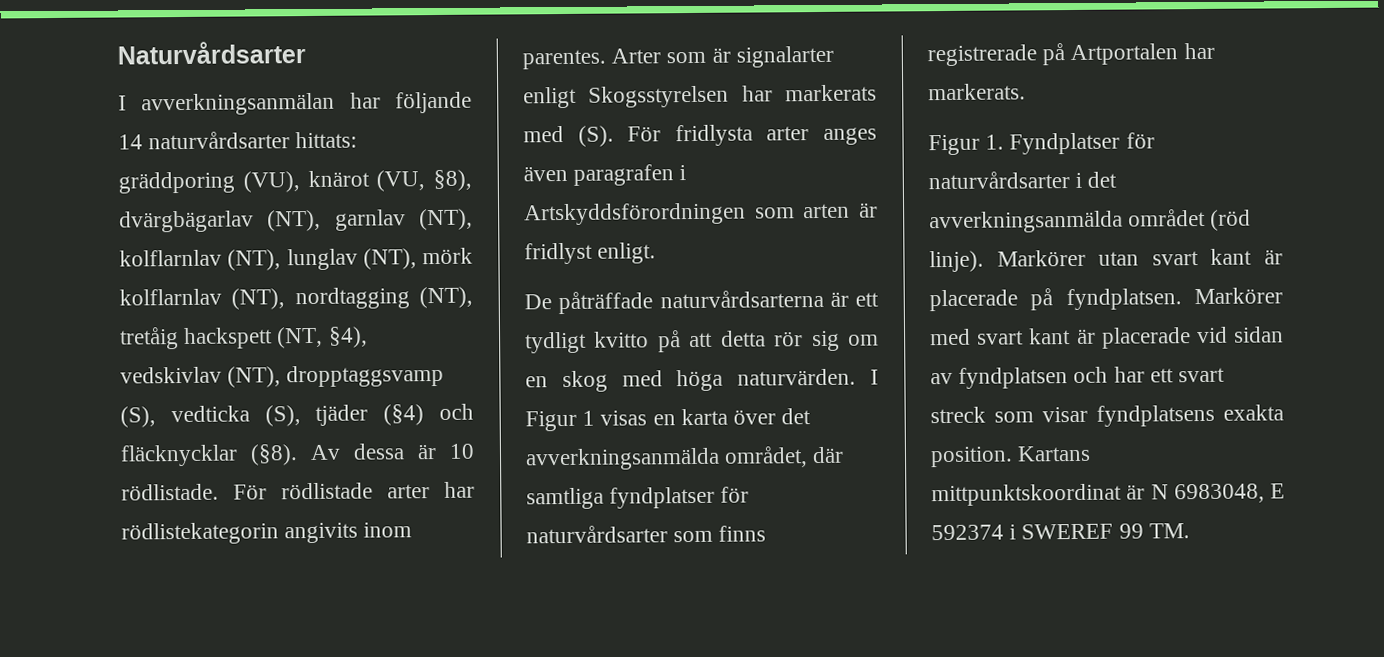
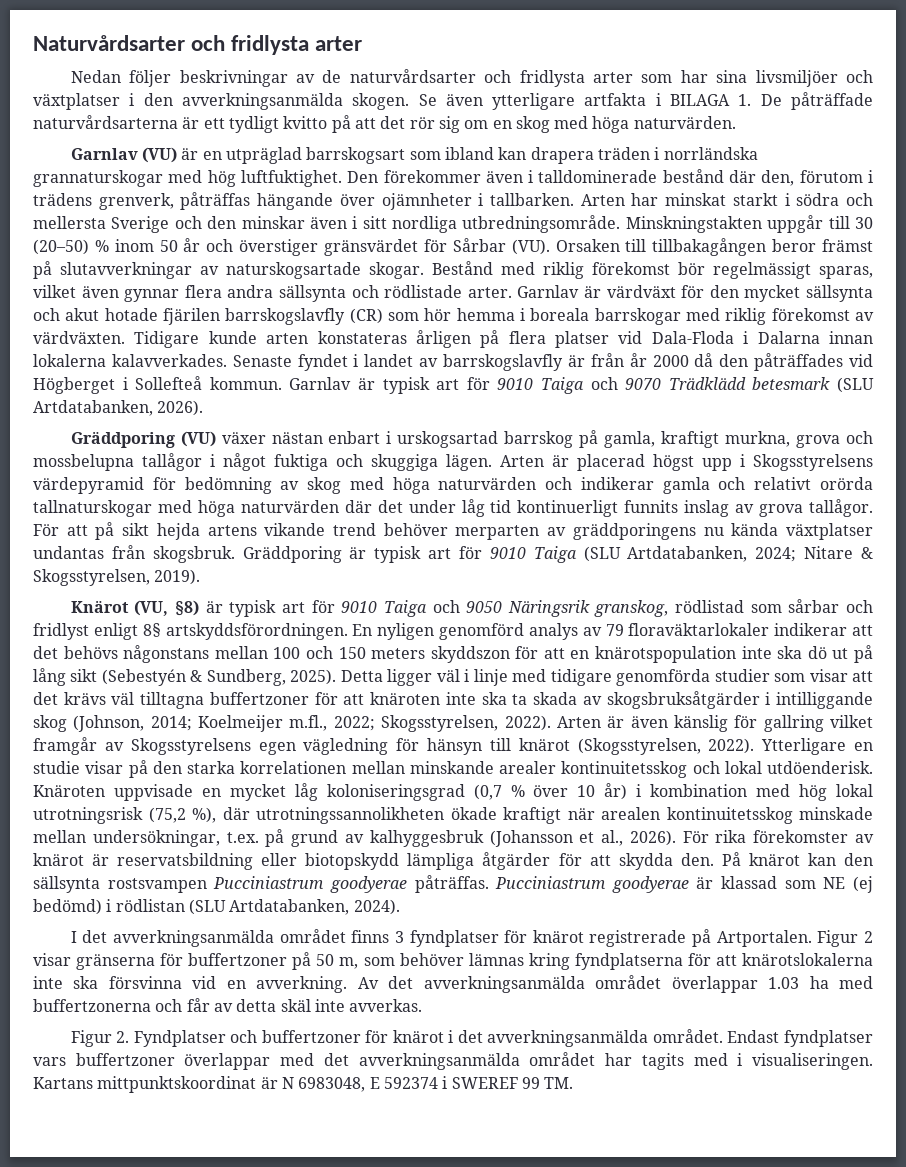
- Naturvårdsarter
- I avverkningsanmälan har följande 14 naturvårdsarter hittats: gräddporing (VU), knärot (VU, §8), dvärgbägarlav (NT), garnlav (NT), kolflarnlav (NT), lunglav (NT), mörk kolflarnlav (NT), nordtagging (NT), tretåig hackspett (NT, §4), vedskivlav (NT), dropptaggsvamp (S), vedticka (S), tjäder (§4) och fläcknycklar (§8). Av dessa är 10 rödlistade. För rödlistade arter har rödlistekategorin angivits inom parentes. Arter som är signalarter enligt Skogsstyrelsen har markerats med (S). För fridlysta arter anges även paragrafen i Artskyddsförordningen som arten är fridlyst enligt.
- De påträffade naturvårdsarterna är ett tydligt kvitto på att detta rör sig om en skog med höga naturvärden. I Figur 1 visas en karta över det avverkningsanmälda området, där samtliga fyndplatser för naturvårdsarter som finns registrerade på Artportalen har markerats.
- Figur 1. Fyndplatser för naturvårdsarter i det avverkningsanmälda området (röd linje). Markörer utan svart kant är placerade på fyndplatsen. Markörer med svart kant är placerade vid sidan av fyndplatsen och har ett svart streck som visar fyndplatsens exakta position.
+ Naturvårdsarter och fridlysta arter
+ Nedan följer beskrivningar av de naturvårdsarter och fridlysta arter som har sina livsmiljöer och växtplatser i den avverkningsanmälda skogen. Se även ytterligare artfakta i BILAGA 1. De påträffade naturvårdsarterna är ett tydligt kvitto på att det rör sig om en skog med höga naturvärden.
+ Garnlav (VU) är en utpräglad barrskogsart som ibland kan drapera träden i norrländska grannaturskogar med hög luftfuktighet. Den förekommer även i talldominerade bestånd där den, förutom i trädens grenverk, påträffas hängande över ojämnheter i tallbarken. Arten har minskat starkt i södra och mellersta Sverige och den minskar även i sitt nordliga utbredningsområde. Minskningstakten uppgår till 30 (20–50) % inom 50 år och överstiger gränsvärdet för Sårbar (VU). Orsaken till tillbakagången beror främst på slutavverkningar av naturskogsartade skogar. Bestånd med riklig förekomst bör regelmässigt sparas, vilket även gynnar flera andra sällsynta och rödlistade arter. Garnlav är värdväxt för den mycket sällsynta och akut hotade fjärilen barrskogslavfly (CR) som hör hemma i boreala barrskogar med riklig förekomst av värdväxten. Tidigare kunde arten konstateras årligen på flera platser vid Dala-Floda i Dalarna innan lokalerna kalavverkades. Senaste fyndet i landet av barrskogslavfly är från år 2000 då den påträffades vid Högberget i Sollefteå kommun. Garnlav är typisk art för 9010 Taiga och 9070 Trädklädd betesmark (SLU Artdatabanken, 2026).
+ Gräddporing (VU) växer nästan enbart i urskogsartad barrskog på gamla, kraftigt murkna, grova och mossbelupna tallågor i något fuktiga och skuggiga lägen. Arten är placerad högst upp i Skogsstyrelsens värdepyramid för bedömning av skog med höga naturvärden och indikerar gamla och relativt orörda tallnaturskogar med höga naturvärden där det under låg tid kontinuerligt funnits inslag av grova tallågor. För att på sikt hejda artens vikande trend behöver merparten av gräddporingens nu kända växtplatser undantas från skogsbruk. Gräddporing är typisk art för 9010 Taiga (SLU Artdatabanken, 2024; Nitare & Skogsstyrelsen, 2019).
+ Knärot (VU, §8) är typisk art för 9010 Taiga och 9050 Näringsrik granskog, rödlistad som sårbar och fridlyst enligt 8§ artskyddsförordningen. En nyligen genomförd analys av 79 floraväktarlokaler indikerar att det behövs någonstans mellan 100 och 150 meters skyddszon för att en knärotspopulation inte ska dö ut på lång sikt (Sebestyén & Sundberg, 2025). Detta ligger väl i linje med tidigare genomförda studier som visar att det krävs väl tilltagna buffertzoner för att knäroten inte ska ta skada av skogsbruksåtgärder i intilliggande skog (Johnson, 2014; Koelmeijer m.fl., 2022; Skogsstyrelsen, 2022). Arten är även känslig för gallring vilket framgår av Skogsstyrelsens egen vägledning för hänsyn till knärot (Skogsstyrelsen, 2022). Ytterligare en studie visar på den starka korrelationen mellan minskande arealer kontinuitetsskog och lokal utdöenderisk. Knäroten uppvisade en mycket låg koloniseringsgrad (0,7 % över 10 år) i kombination med hög lokal utrotningsrisk (75,2 %), där utrotningssannolikheten ökade kraftigt när arealen kontinuitetsskog minskade mellan undersökningar, t.ex. på grund av kalhyggesbruk (Johansson et al., 2026). För rika förekomster av knärot är reservatsbildning eller biotopskydd lämpliga åtgärder för att skydda den. På knärot kan den sällsynta rostsvampen Pucciniastrum goodyerae påträffas. Pucciniastrum goodyerae är klassad som NE (ej bedömd) i rödlistan (SLU Artdatabanken, 2024).
+ I det avverkningsanmälda området finns 3 fyndplatser för knärot registrerade på Artportalen. Figur 2 visar gränserna för buffertzoner på 50 m, som behöver lämnas kring fyndplatserna för att knärotslokalerna inte ska försvinna vid en avverkning. Av det avverkningsanmälda området överlappar 1.03 ha med buffertzonerna och får av detta skäl inte avverkas.
+ Figur 2. Fyndplatser och buffertzoner för knärot i det avverkningsanmälda området. Endast fyndplatser vars buffertzoner överlappar med det avverkningsanmälda området har tagits med i visualiseringen.

